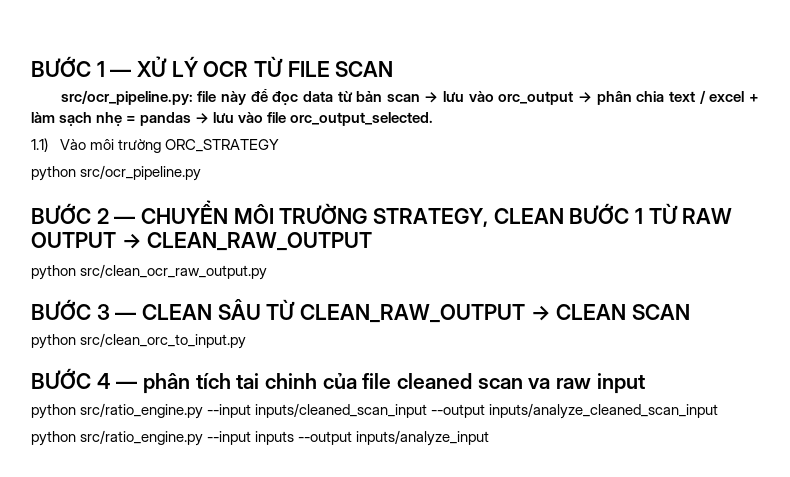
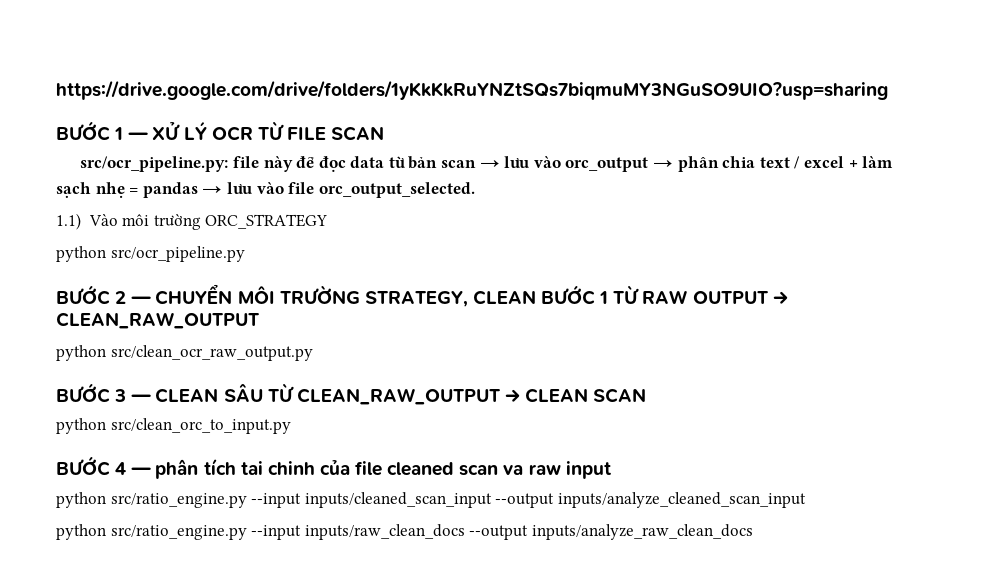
+ https://drive.google.com/drive/folders/1yKkKkRuYNZtSQs7biqmuMY3NGuSO9UIO?usp=sharing
- python src/ratio_engine.py --input inputs --output inputs/analyze_input
+ python src/ratio_engine.py --input inputs/raw_clean_docs --output inputs/analyze_raw_clean_docs

